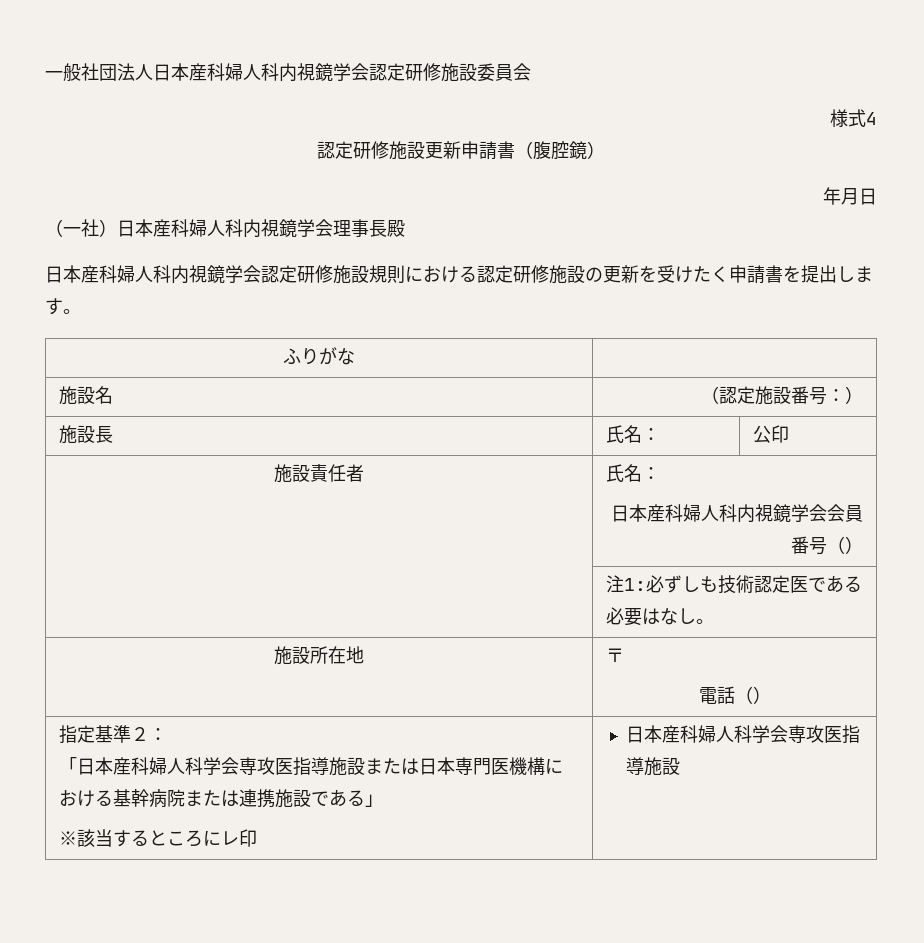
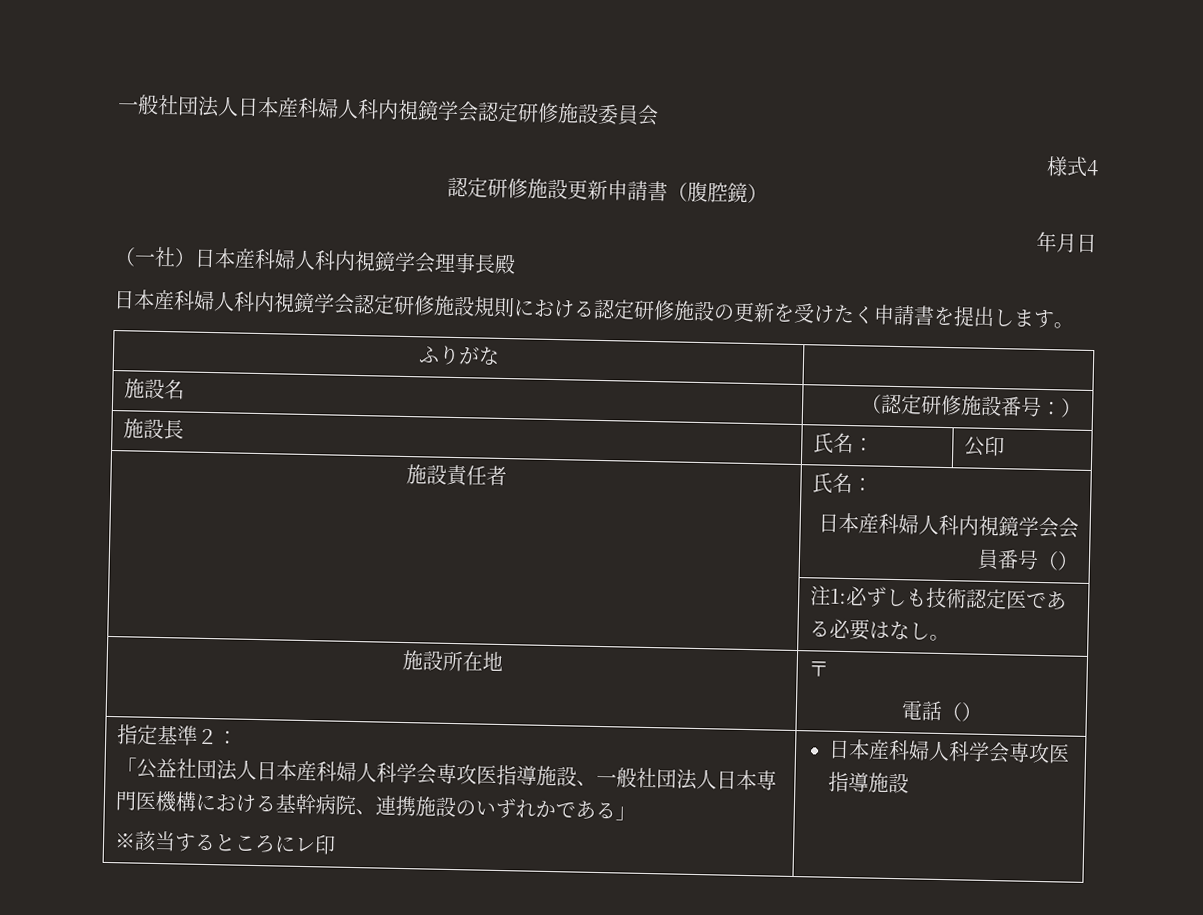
- 施設名 | （認定施設番号：）
+ 施設名 | （認定研修施設番号：）
- 「日本産科婦人科学会専攻医指導施設または日本専門医機構における基幹病院または連携施設である」
+ 「公益社団法人日本産科婦人科学会専攻医指導施設、一般社団法人日本専門医機構における基幹病院、連携施設のいずれかである」

